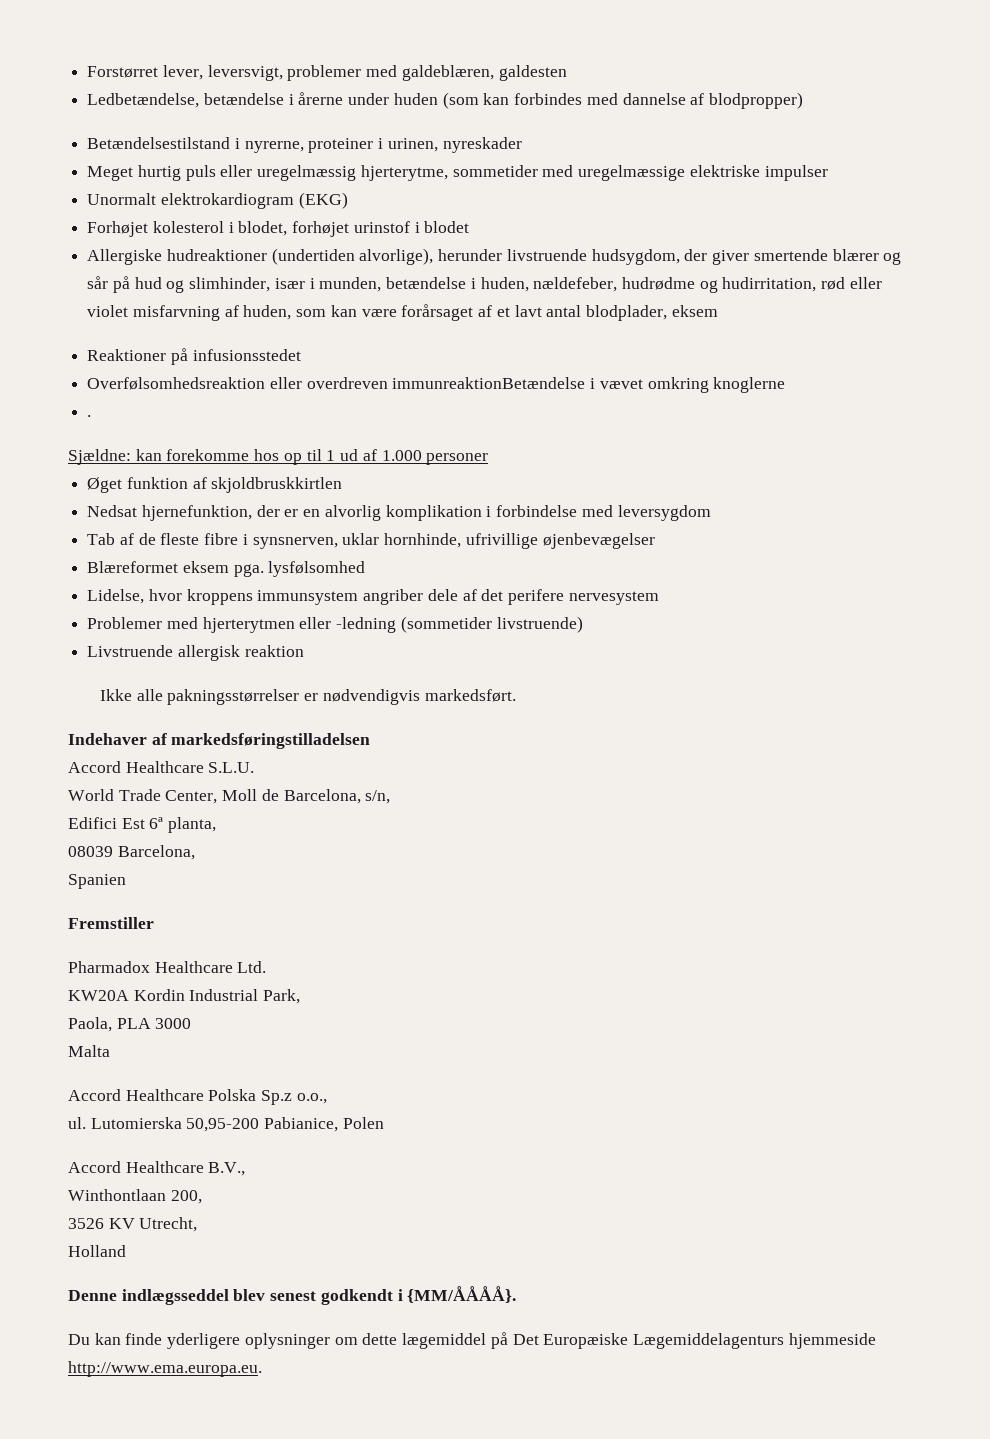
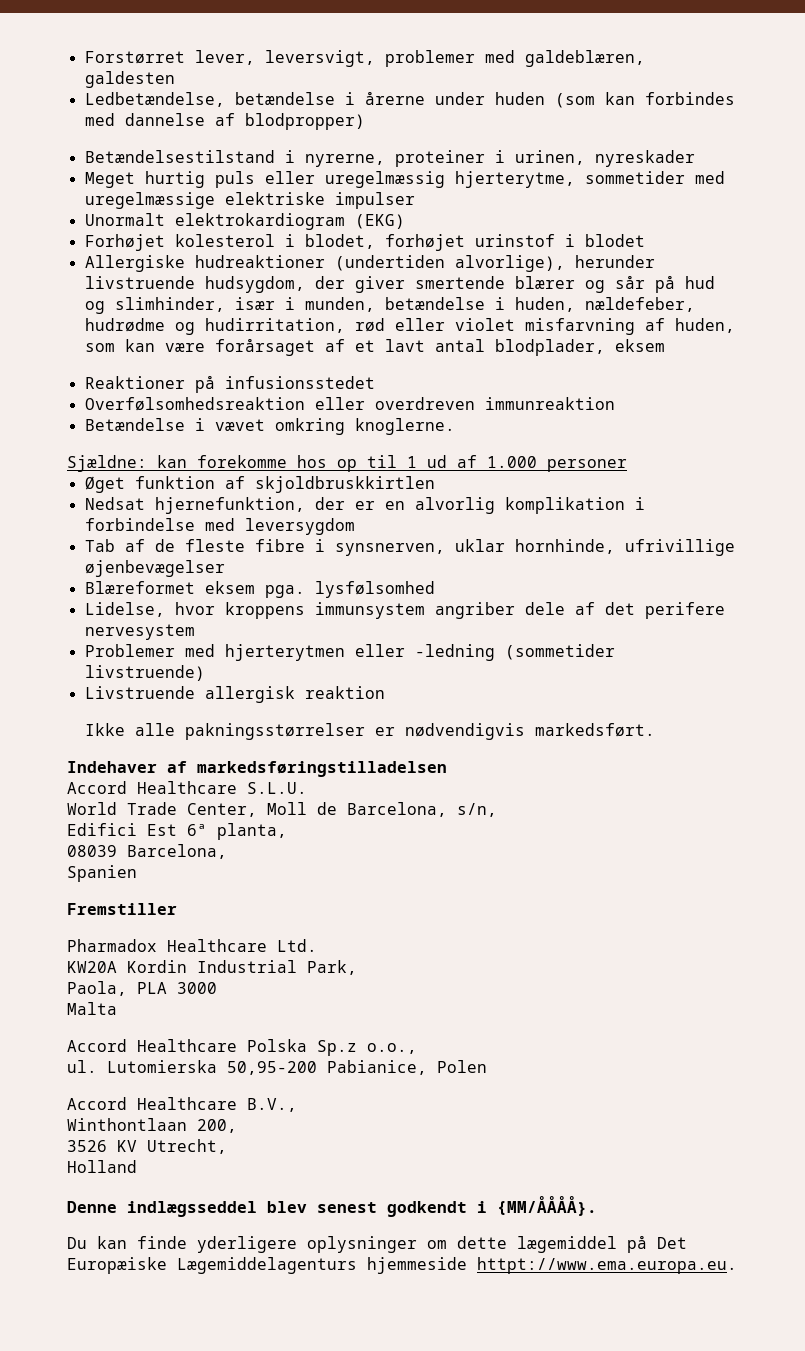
- Overfølsomhedsreaktion eller overdreven immunreaktionBetændelse i vævet omkring knoglerne
- .
+ Overfølsomhedsreaktion eller overdreven immunreaktion
+ Betændelse i vævet omkring knoglerne.
- Du kan finde yderligere oplysninger om dette lægemiddel på Det Europæiske Lægemiddelagenturs hjemmeside http://www.ema.europa.eu.
+ Du kan finde yderligere oplysninger om dette lægemiddel på Det Europæiske Lægemiddelagenturs hjemmeside httpt://www.ema.europa.eu.

